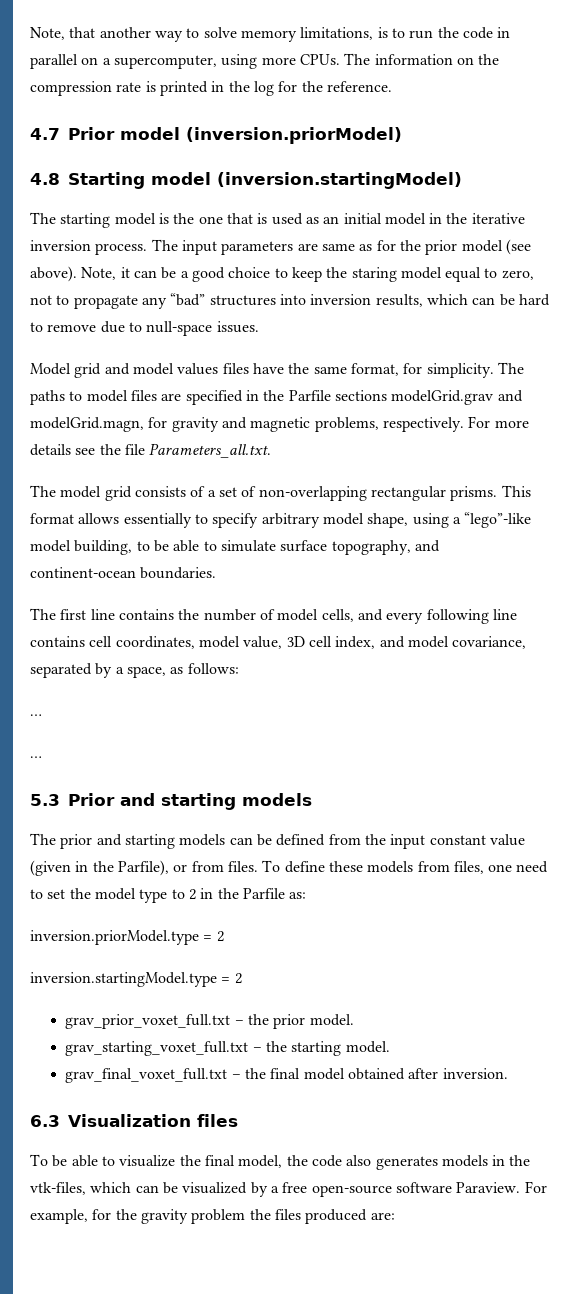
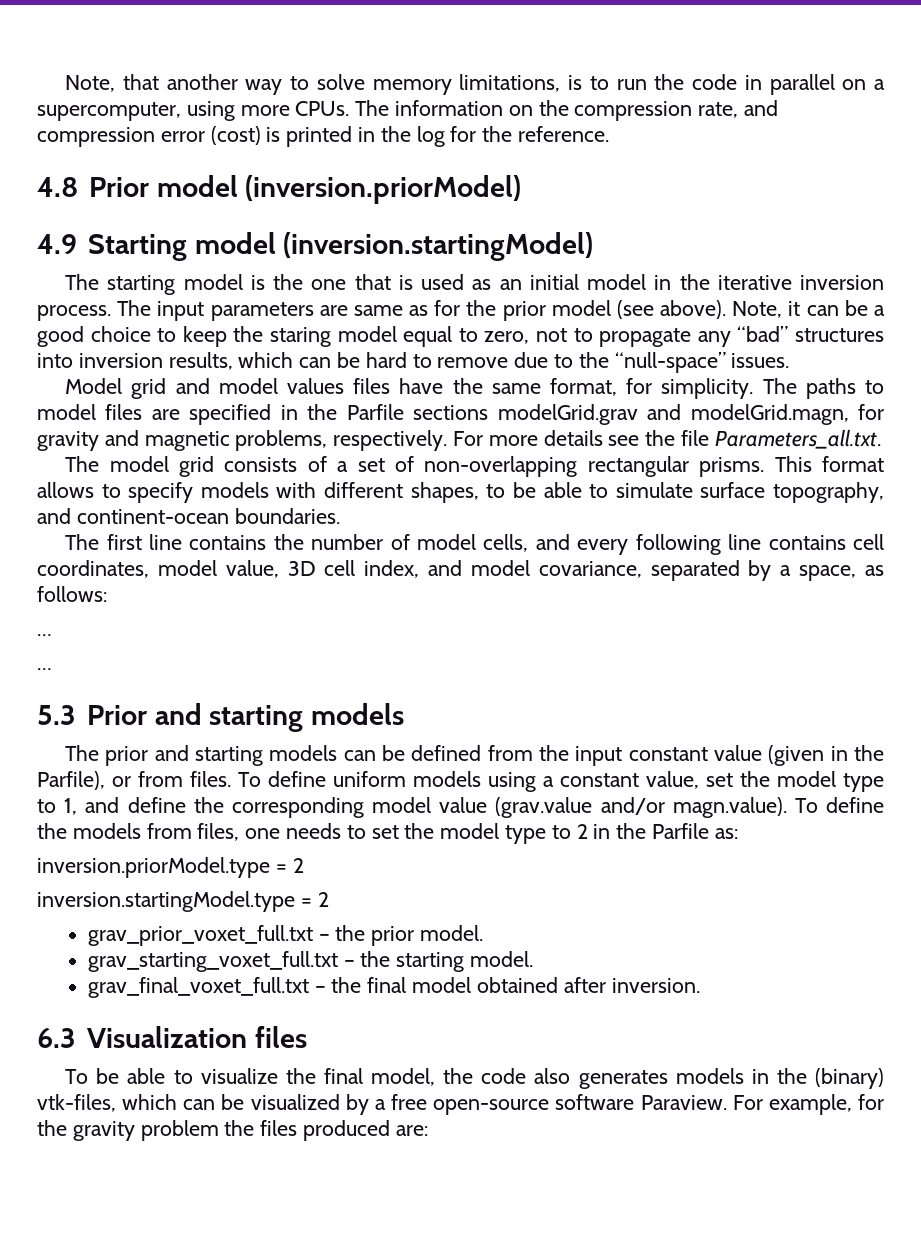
- The information on the compression rate is printed in the log for the reference.
+ The information on the compression rate, and compression error (cost) is printed in the log for the reference.
- 4.7 Prior model (inversion.priorModel)
+ 4.8 Prior model (inversion.priorModel)
- 4.8 Starting model (inversion.startingModel)
+ 4.9 Starting model (inversion.startingModel)
- Note, it can be a good choice to keep the staring model equal to zero, not to propagate any “bad” structures into inversion results, which can be hard to remove due to null-space issues.
+ Note, it can be a good choice to keep the staring model equal to zero, not to propagate any “bad” structures into inversion results, which can be hard to remove due to the “null-space” issues.
- This format allows essentially to specify arbitrary model shape, using a “lego”-like model building, to be able to simulate surface topography, and continent-ocean boundaries.
+ This format allows to specify models with different shapes, to be able to simulate surface topography, and continent-ocean boundaries.
- To define these models from files, one need to set the model type to 2 in the Parfile as:
+ To define uniform models using a constant value, set the model type to 1, and define the corresponding model value (grav.value and/or magn.value). To define the models from files, one needs to set the model type to 2 in the Parfile as:
- To be able to visualize the final model, the code also generates models in the vtk-files, which can be visualized by a free open-source software Paraview.
+ To be able to visualize the final model, the code also generates models in the (binary) vtk-files, which can be visualized by a free open-source software Paraview.

